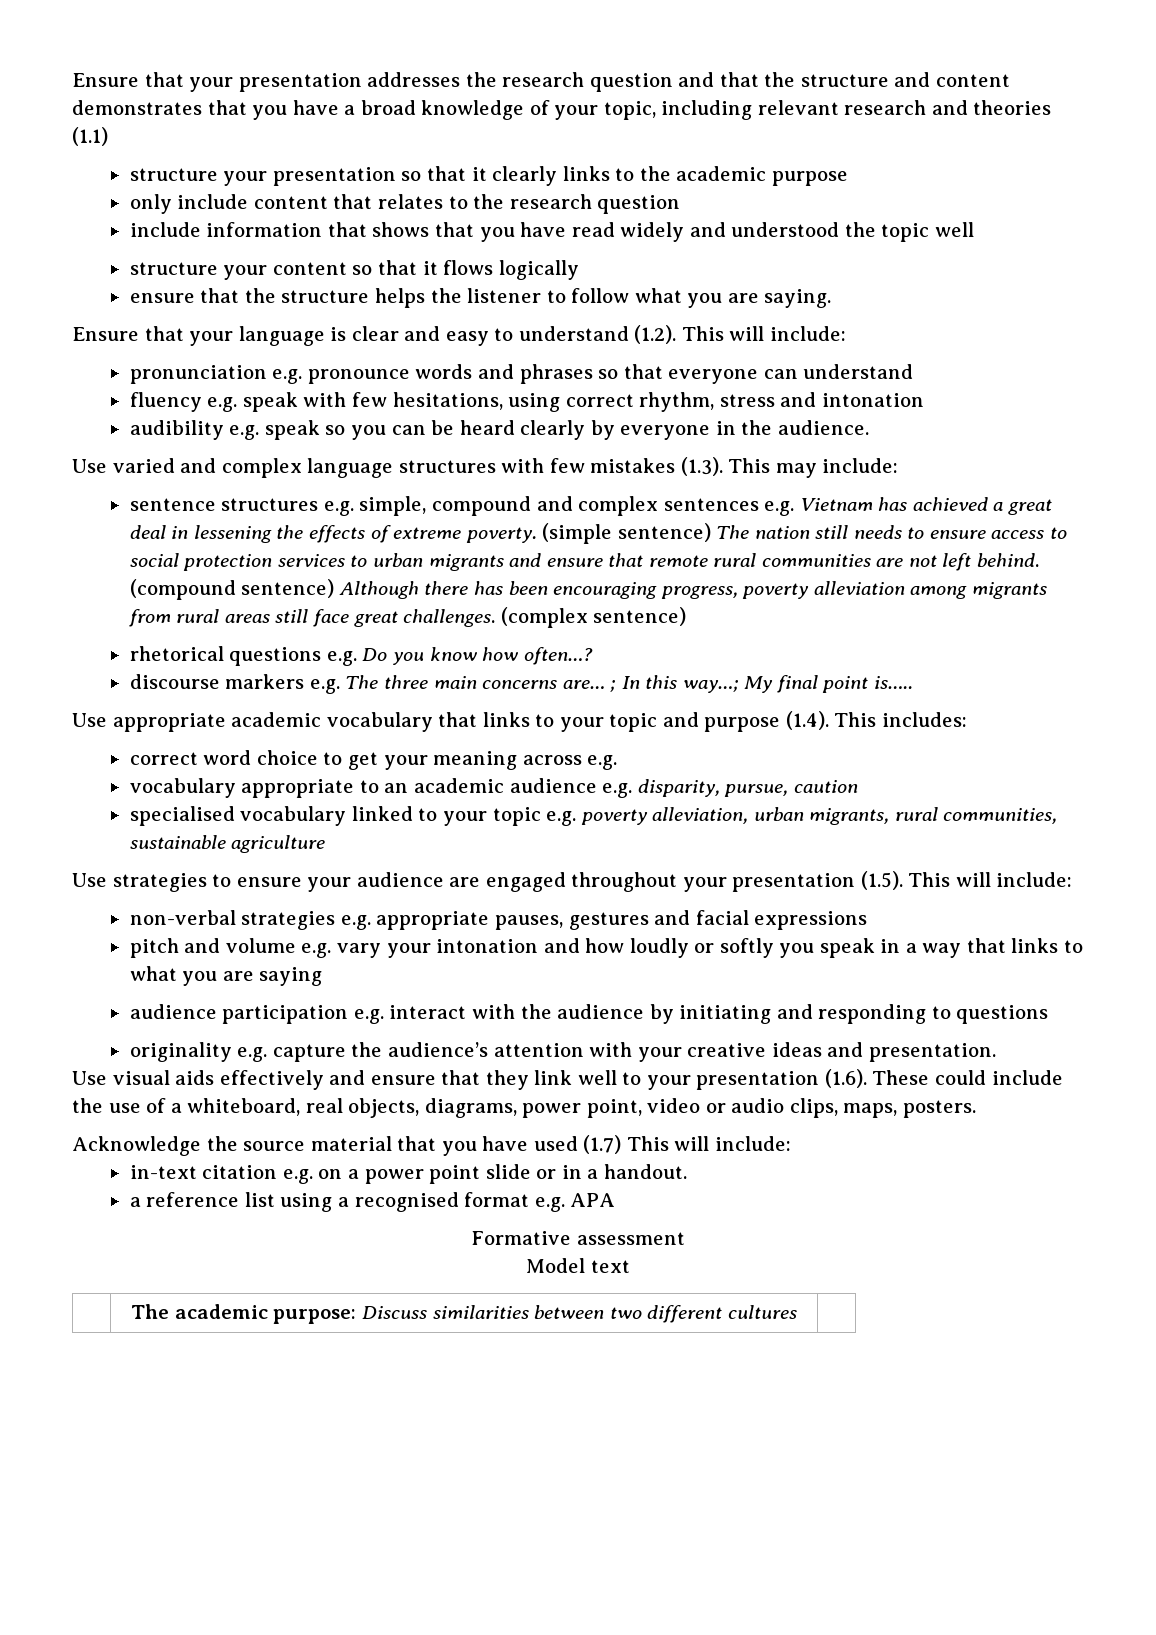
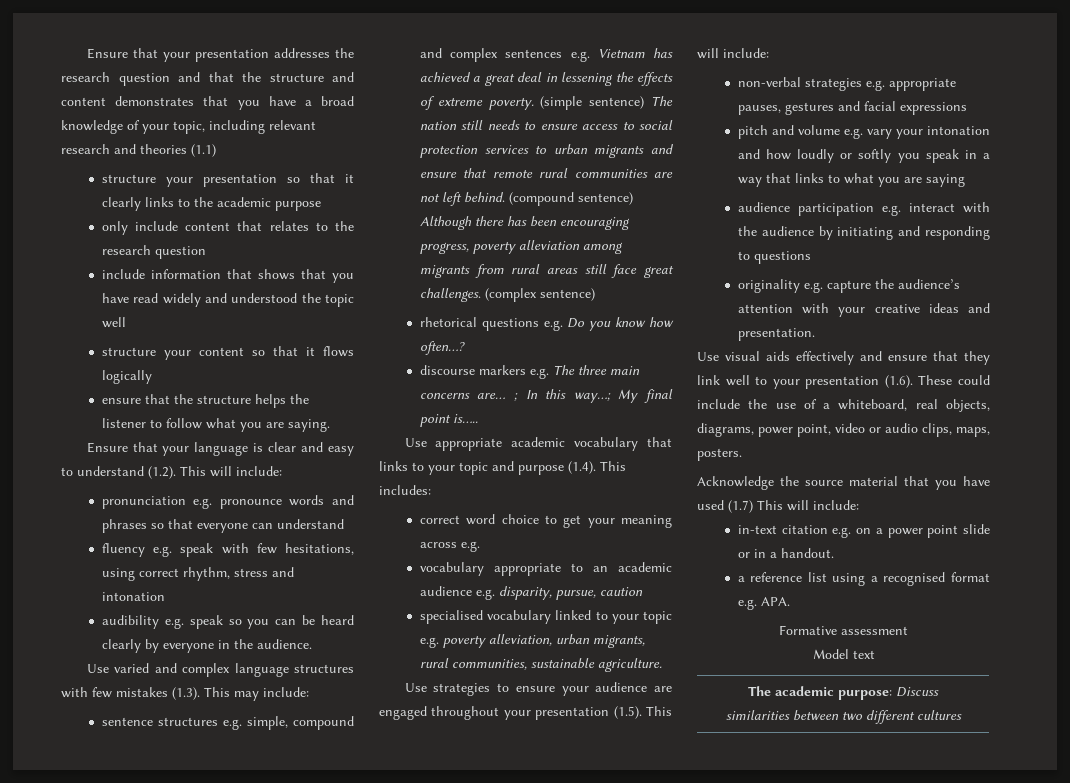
- specialised vocabulary linked to your topic e.g. poverty alleviation, urban migrants, rural communities, sustainable agriculture
+ specialised vocabulary linked to your topic e.g. poverty alleviation, urban migrants, rural communities, sustainable agriculture.
- a reference list using a recognised format e.g. APA
+ a reference list using a recognised format e.g. APA.

